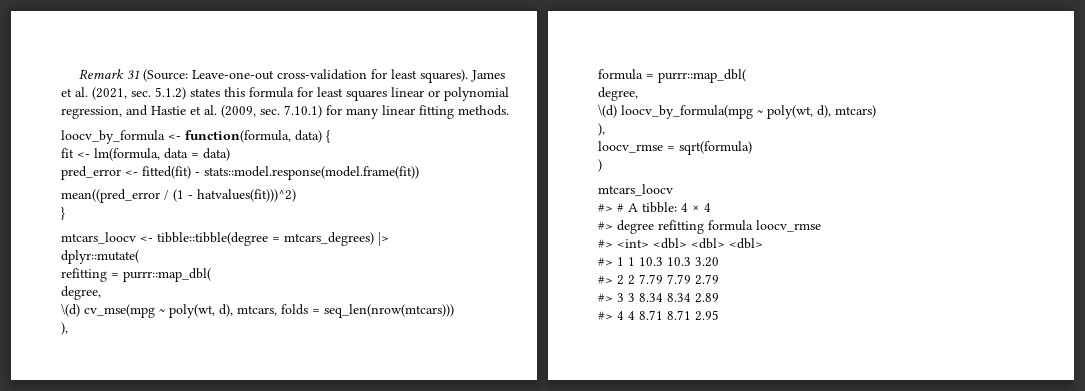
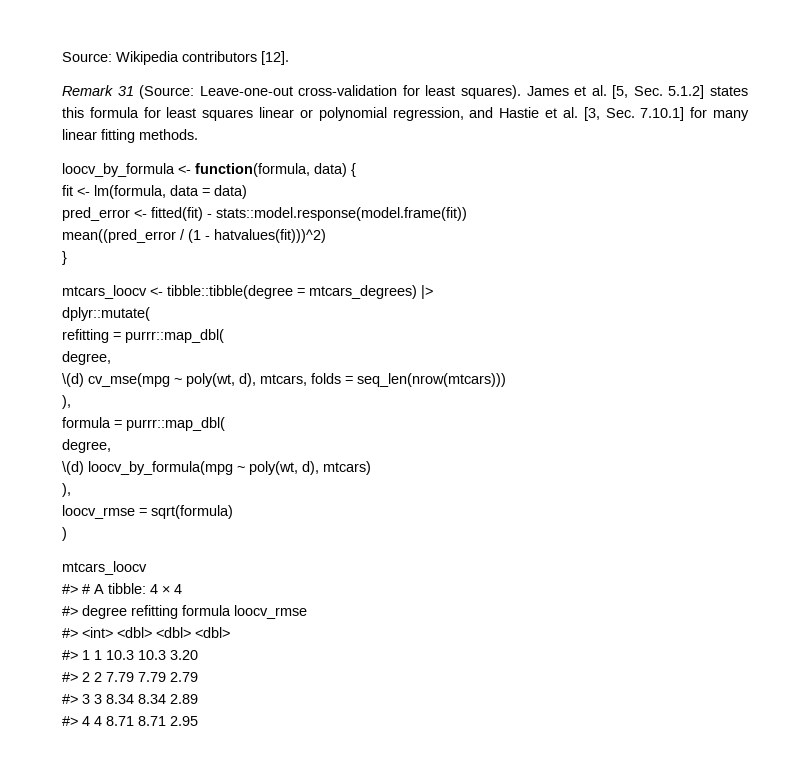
+ Source: Wikipedia contributors [12].
- James et al. (2021, sec. 5.1.2) states this formula for least squares linear or polynomial regression, and Hastie et al. (2009, sec. 7.10.1) for many linear fitting methods.
+ James et al. [5, Sec. 5.1.2] states this formula for least squares linear or polynomial regression, and Hastie et al. [3, Sec. 7.10.1] for many linear fitting methods.

